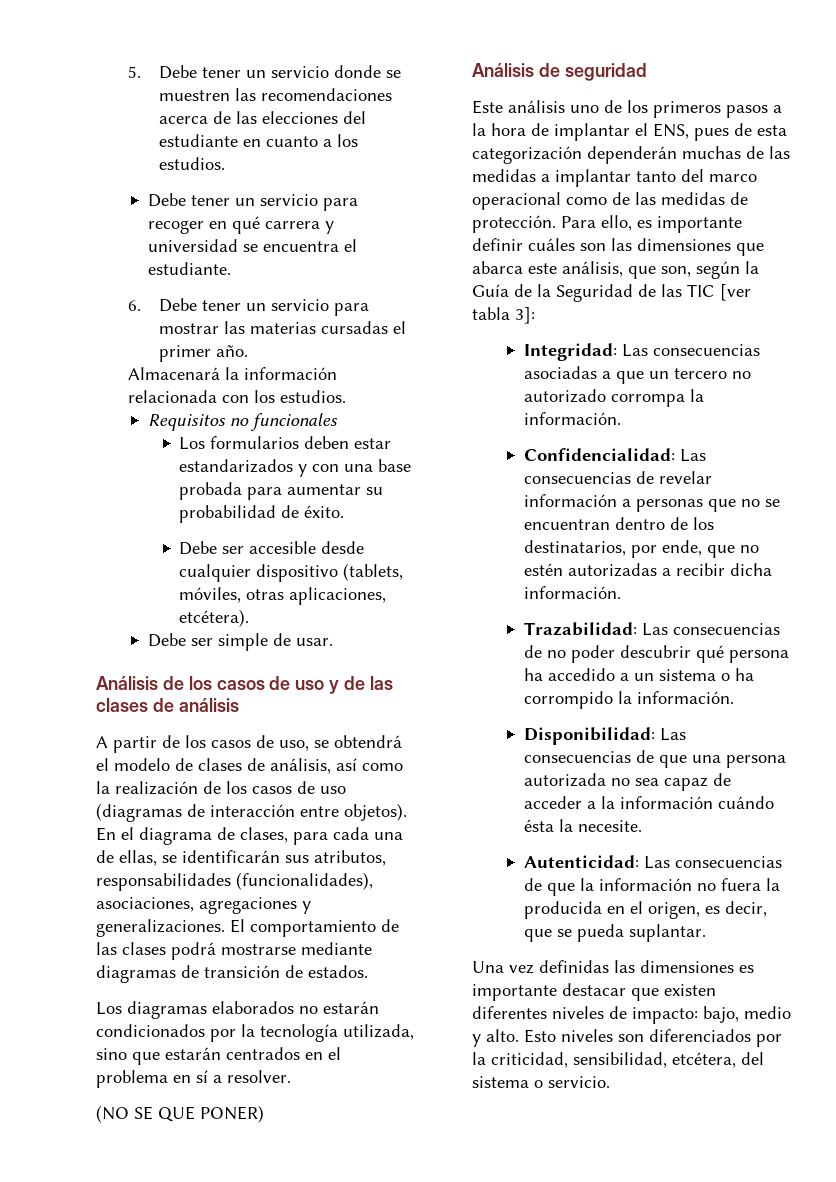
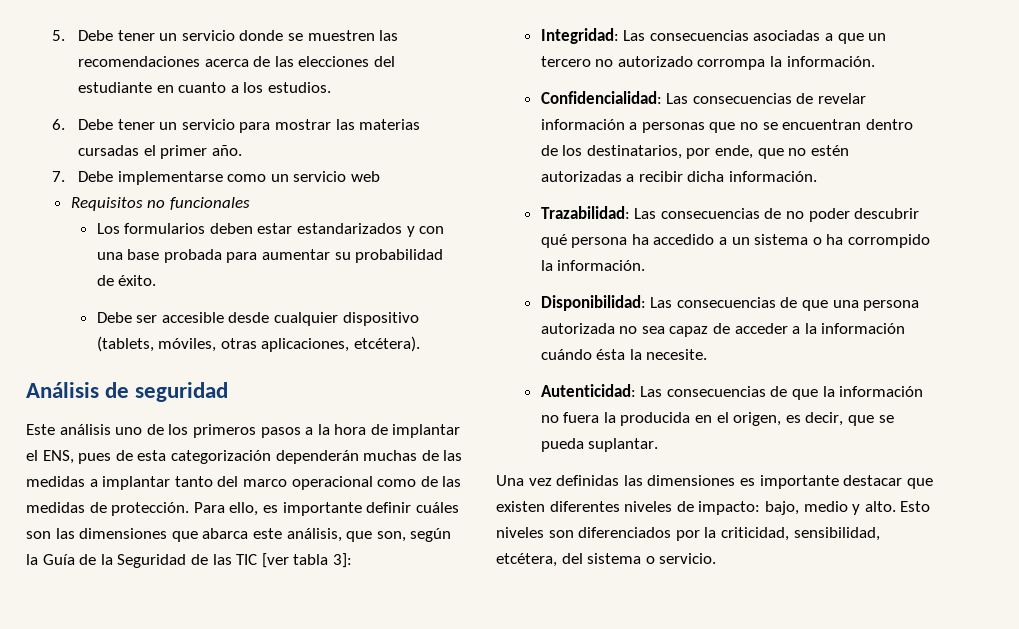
- Debe tener un servicio para recoger en qué carrera y universidad se encuentra el estudiante.
- Almacenará la información relacionada con los estudios.
+ 7. Debe implementarse como un servicio web
- Debe ser simple de usar.
- Análisis de los casos de uso y de las clases de análisis
- A partir de los casos de uso, se obtendrá el modelo de clases de análisis, así como la realización de los casos de uso (diagramas de interacción entre objetos). En el diagrama de clases, para cada una de ellas, se identificarán sus atributos, responsabilidades (funcionalidades), asociaciones, agregaciones y generalizaciones. El comportamiento de las clases podrá mostrarse mediante diagramas de transición de estados.
- Los diagramas elaborados no estarán condicionados por la tecnología utilizada, sino que estarán centrados en el problema en sí a resolver.
- (NO SE QUE PONER)

